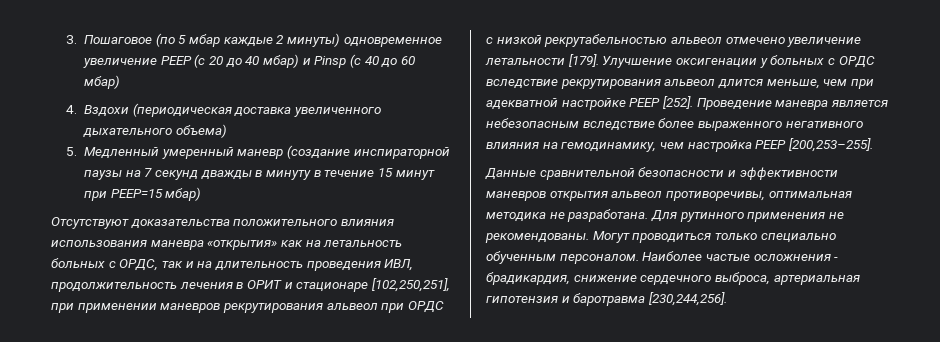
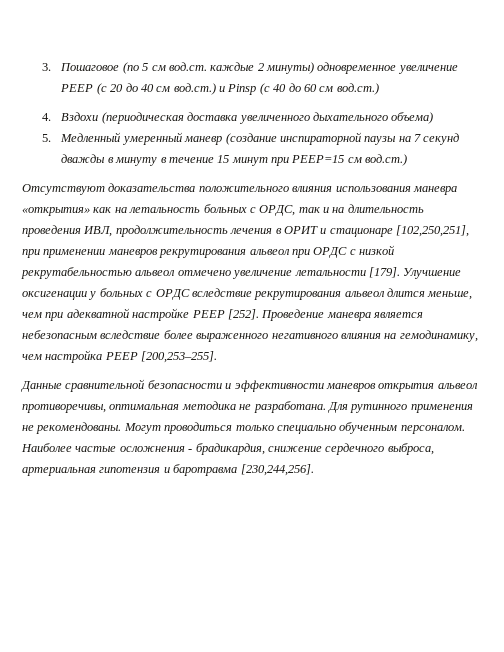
- 3. Пошаговое (по 5 мбар каждые 2 минуты) одновременное увеличение РЕЕР (с 20 до 40 мбар) и Pinsp (с 40 до 60 мбар)
+ 3. Пошаговое (по 5 см вод.ст. каждые 2 минуты) одновременное увеличение РЕЕР (с 20 до 40 см вод.ст.) и Pinsp (с 40 до 60 см вод.ст.)
- 5. Медленный умеренный маневр (создание инспираторной паузы на 7 секунд дважды в минуту в течение 15 минут при РЕЕР=15 мбар)
+ 5. Медленный умеренный маневр (создание инспираторной паузы на 7 секунд дважды в минуту в течение 15 минут при РЕЕР=15 см вод.ст.)

